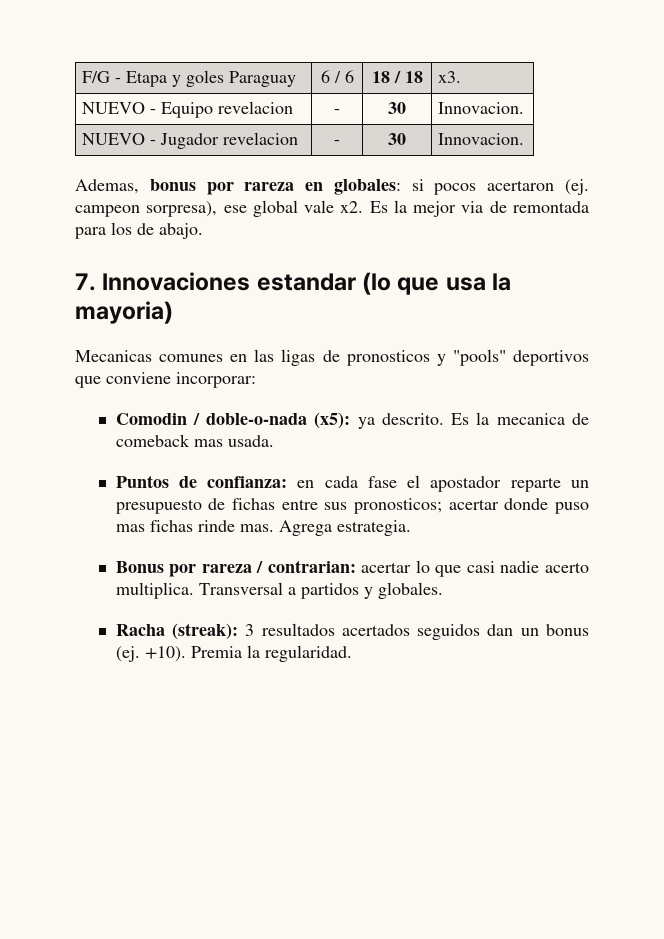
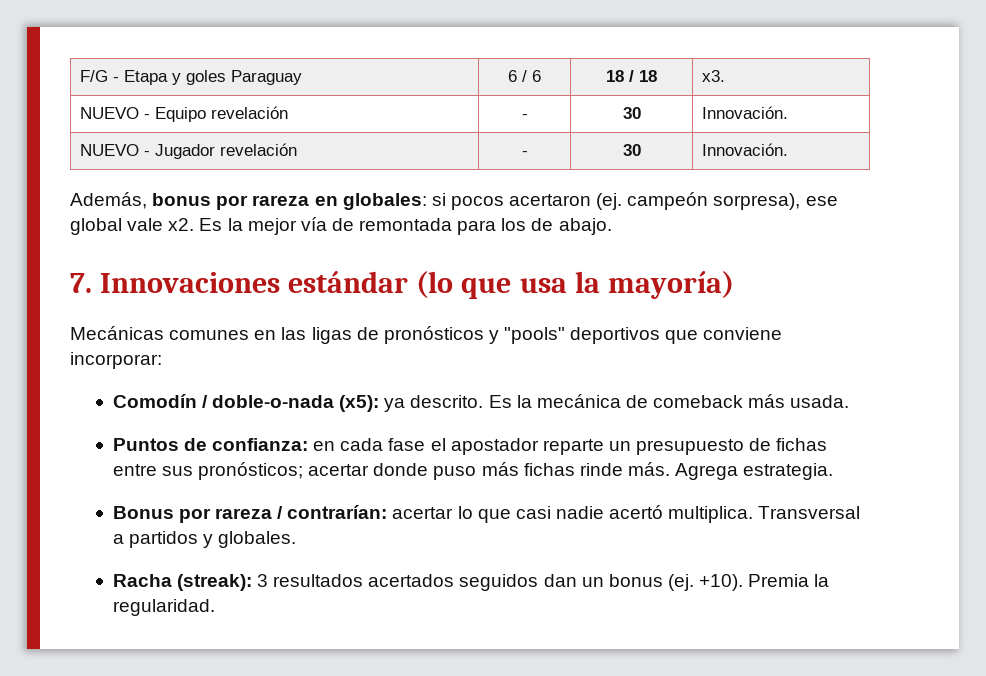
- NUEVO - Equipo revelacion | - | 30 | Innovacion.
+ NUEVO - Equipo revelación | - | 30 | Innovación.
- NUEVO - Jugador revelacion | - | 30 | Innovacion.
- Ademas, bonus por rareza en globales: si pocos acertaron (ej. campeon sorpresa), ese global vale x2.
+ NUEVO - Jugador revelación | - | 30 | Innovación.
+ Además, bonus por rareza en globales: si pocos acertaron (ej. campeón sorpresa), ese global vale x2.
- Es la mejor via de remontada para los de abajo.
+ Es la mejor vía de remontada para los de abajo.
- 7. Innovaciones estandar (lo que usa la mayoria)
- Mecanicas comunes en las ligas de pronosticos y "pools" deportivos que conviene incorporar:
+ 7. Innovaciones estándar (lo que usa la mayoría)
+ Mecánicas comunes en las ligas de pronósticos y "pools" deportivos que conviene incorporar:
- Comodin / doble-o-nada (x5): ya descrito.
+ Comodín / doble-o-nada (x5): ya descrito.
- Es la mecanica de comeback mas usada.
+ Es la mecánica de comeback más usada.
- Puntos de confianza: en cada fase el apostador reparte un presupuesto de fichas entre sus pronosticos; acertar donde puso mas fichas rinde mas.
+ Puntos de confianza: en cada fase el apostador reparte un presupuesto de fichas entre sus pronósticos; acertar donde puso más fichas rinde más.
- Bonus por rareza / contrarian: acertar lo que casi nadie acerto multiplica.
+ Bonus por rareza / contrarían: acertar lo que casi nadie acertó multiplica.

